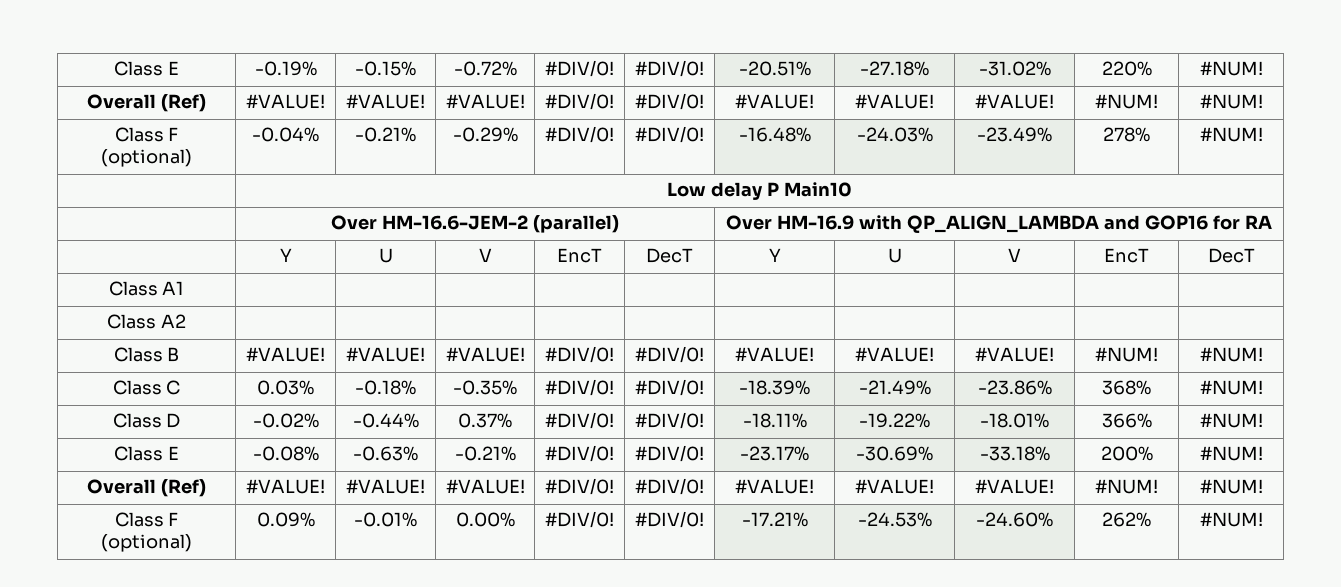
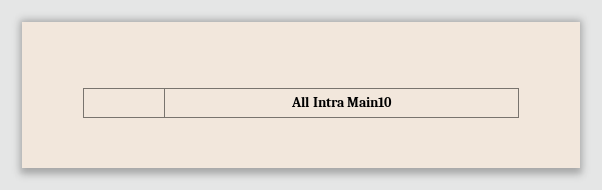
- Class E | -0.19% | -0.15% | -0.72% | #DIV/0! | #DIV/0! | -20.51% | -27.18% | -31.02% | 220% | #NUM!
- Overall (Ref) | #VALUE! | #VALUE! | #VALUE! | #DIV/0! | #DIV/0! | #VALUE! | #VALUE! | #VALUE! | #NUM! | #NUM!
- Class F (optional) | -0.04% | -0.21% | -0.29% | #DIV/0! | #DIV/0! | -16.48% | -24.03% | -23.49% | 278% | #NUM!
- | Low delay P Main10
- | Over HM-16.6-JEM-2 (parallel) | Over HM-16.9 with QP_ALIGN_LAMBDA and GOP16 for RA
- | Y | U | V | EncT | DecT | Y | U | V | EncT | DecT
- Class A1 | | | | | | | | | |
- Class A2 | | | | | | | | | |
- Class B | #VALUE! | #VALUE! | #VALUE! | #DIV/0! | #DIV/0! | #VALUE! | #VALUE! | #VALUE! | #NUM! | #NUM!
- Class C | 0.03% | -0.18% | -0.35% | #DIV/0! | #DIV/0! | -18.39% | -21.49% | -23.86% | 368% | #NUM!
- Class D | -0.02% | -0.44% | 0.37% | #DIV/0! | #DIV/0! | -18.11% | -19.22% | -18.01% | 366% | #NUM!
- Class E | -0.08% | -0.63% | -0.21% | #DIV/0! | #DIV/0! | -23.17% | -30.69% | -33.18% | 200% | #NUM!
- Overall (Ref) | #VALUE! | #VALUE! | #VALUE! | #DIV/0! | #DIV/0! | #VALUE! | #VALUE! | #VALUE! | #NUM! | #NUM!
- Class F (optional) | 0.09% | -0.01% | 0.00% | #DIV/0! | #DIV/0! | -17.21% | -24.53% | -24.60% | 262% | #NUM!
+ | All Intra Main10

